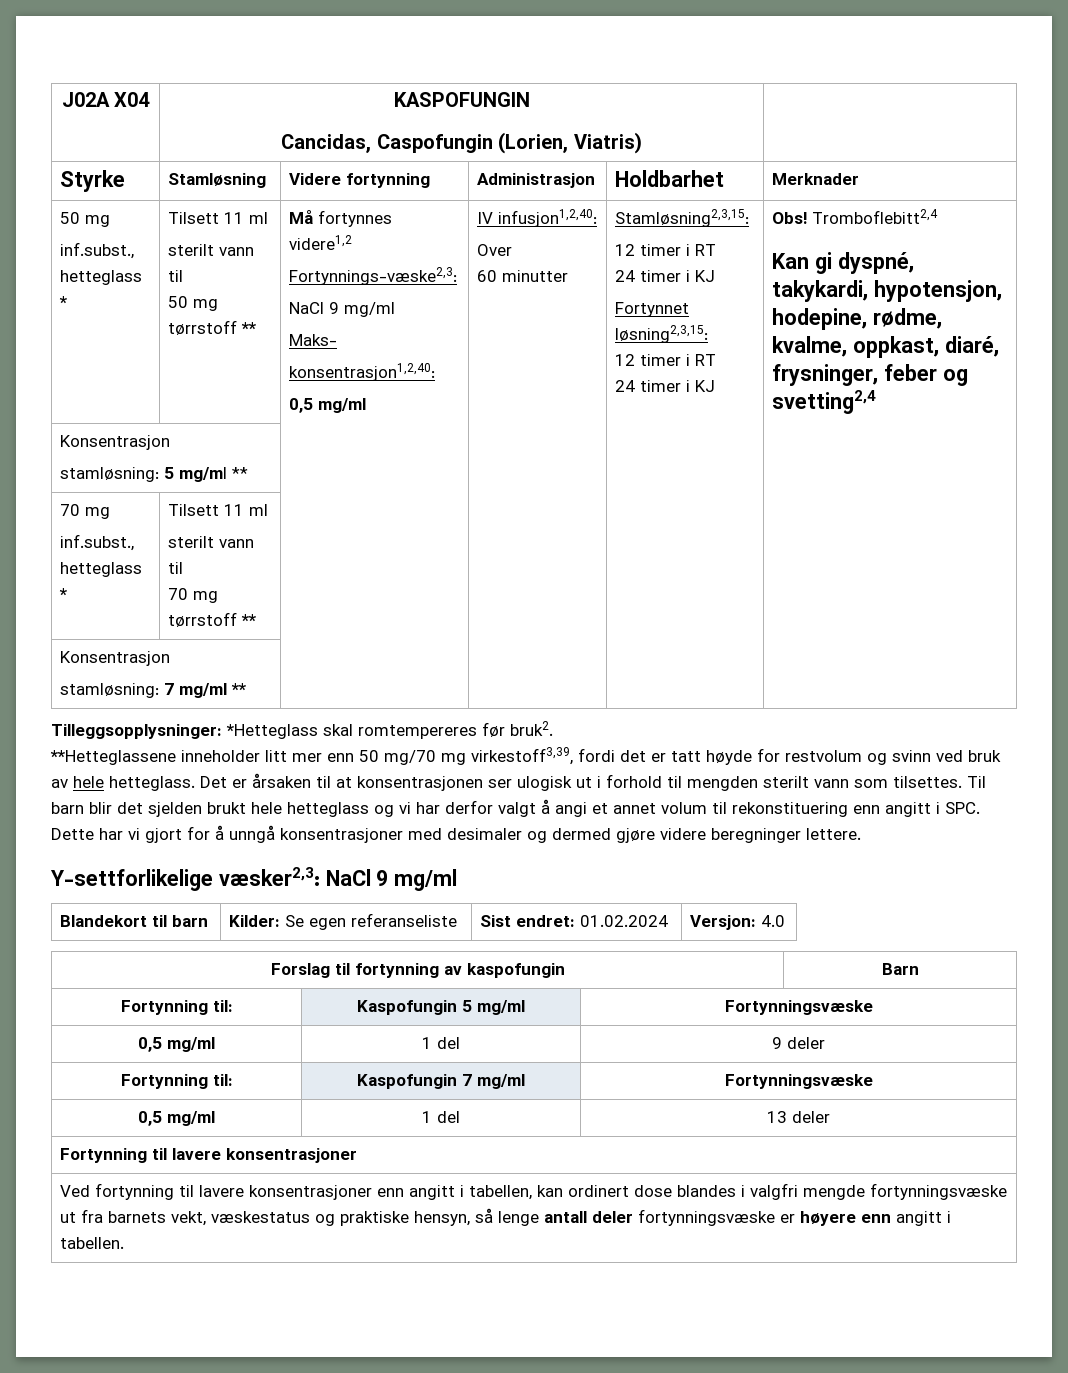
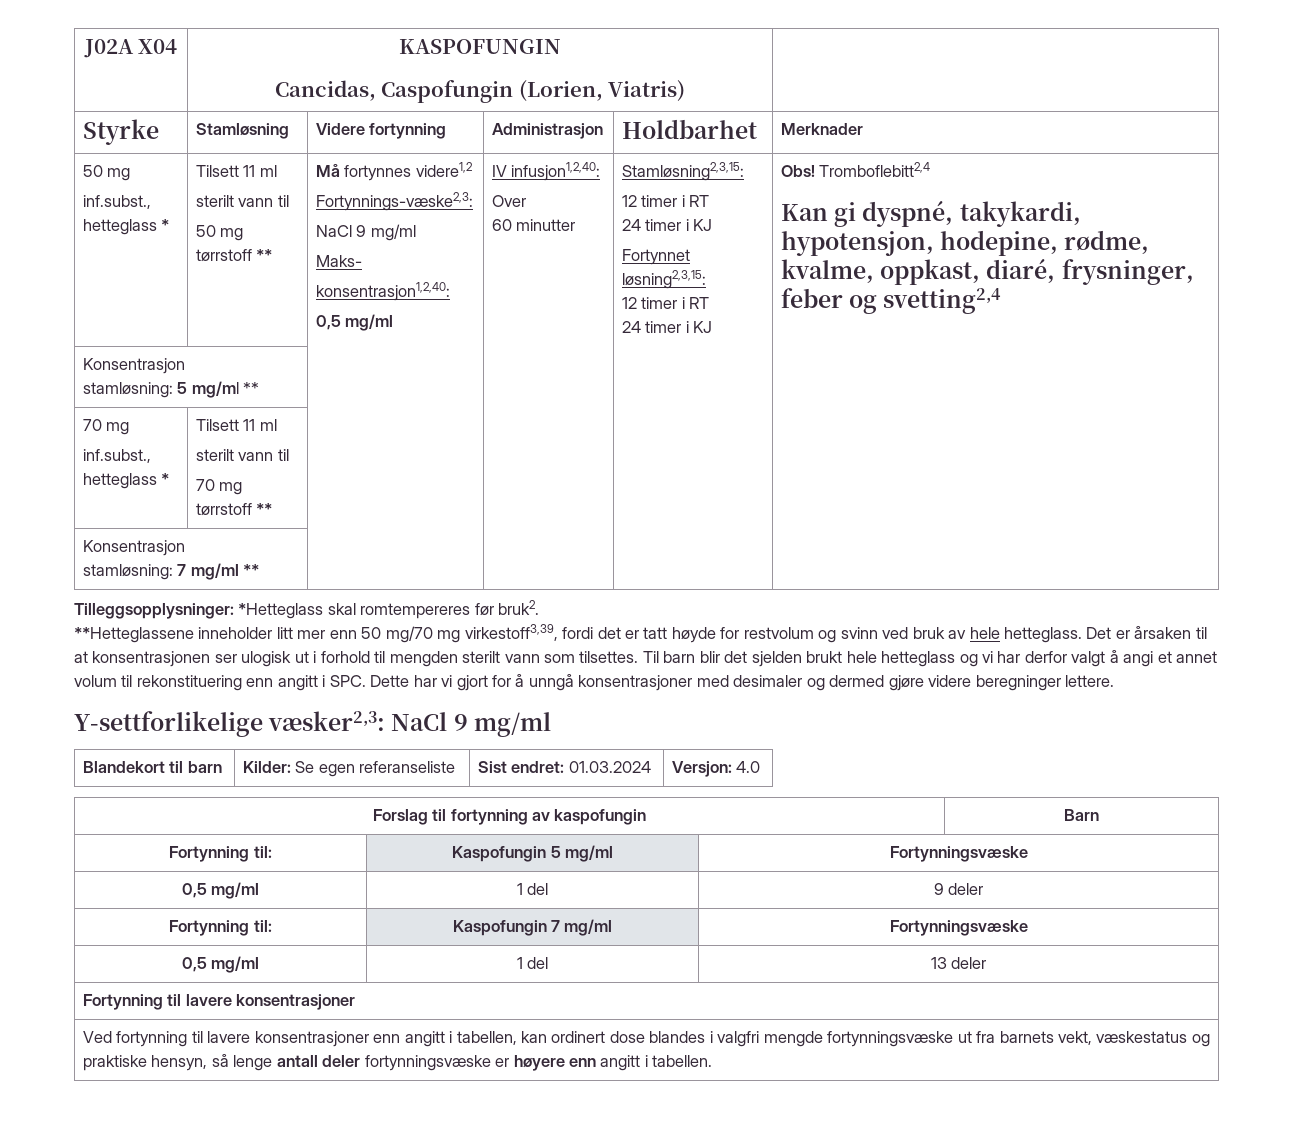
- Blandekort til barn | Kilder: Se egen referanseliste | Sist endret: 01.02.2024 | Versjon: 4.0
+ Blandekort til barn | Kilder: Se egen referanseliste | Sist endret: 01.03.2024 | Versjon: 4.0

